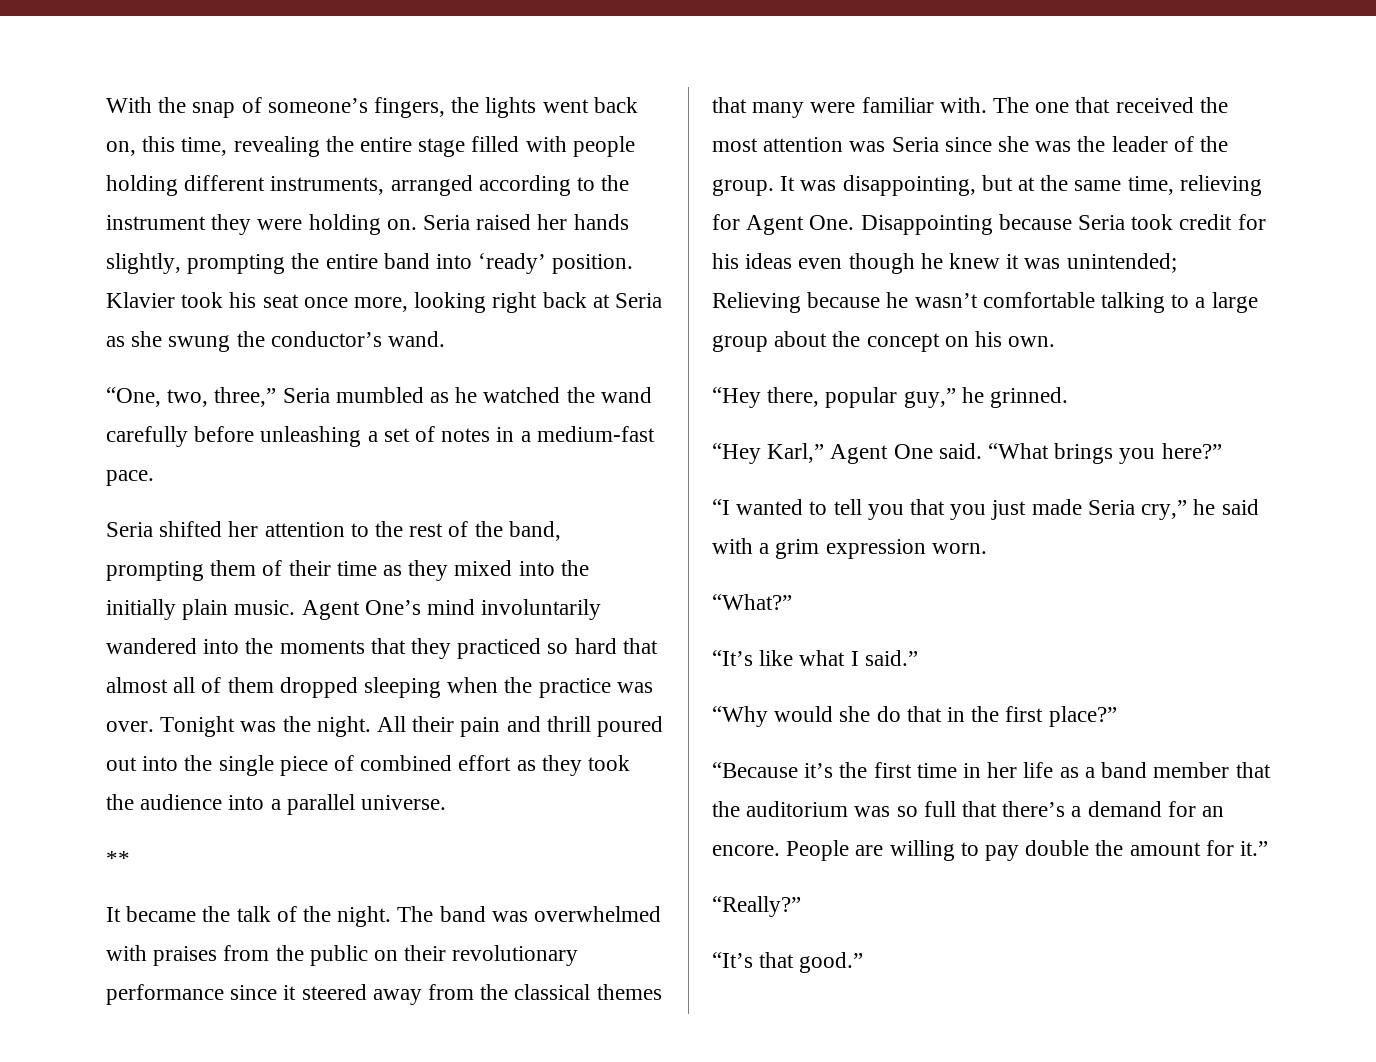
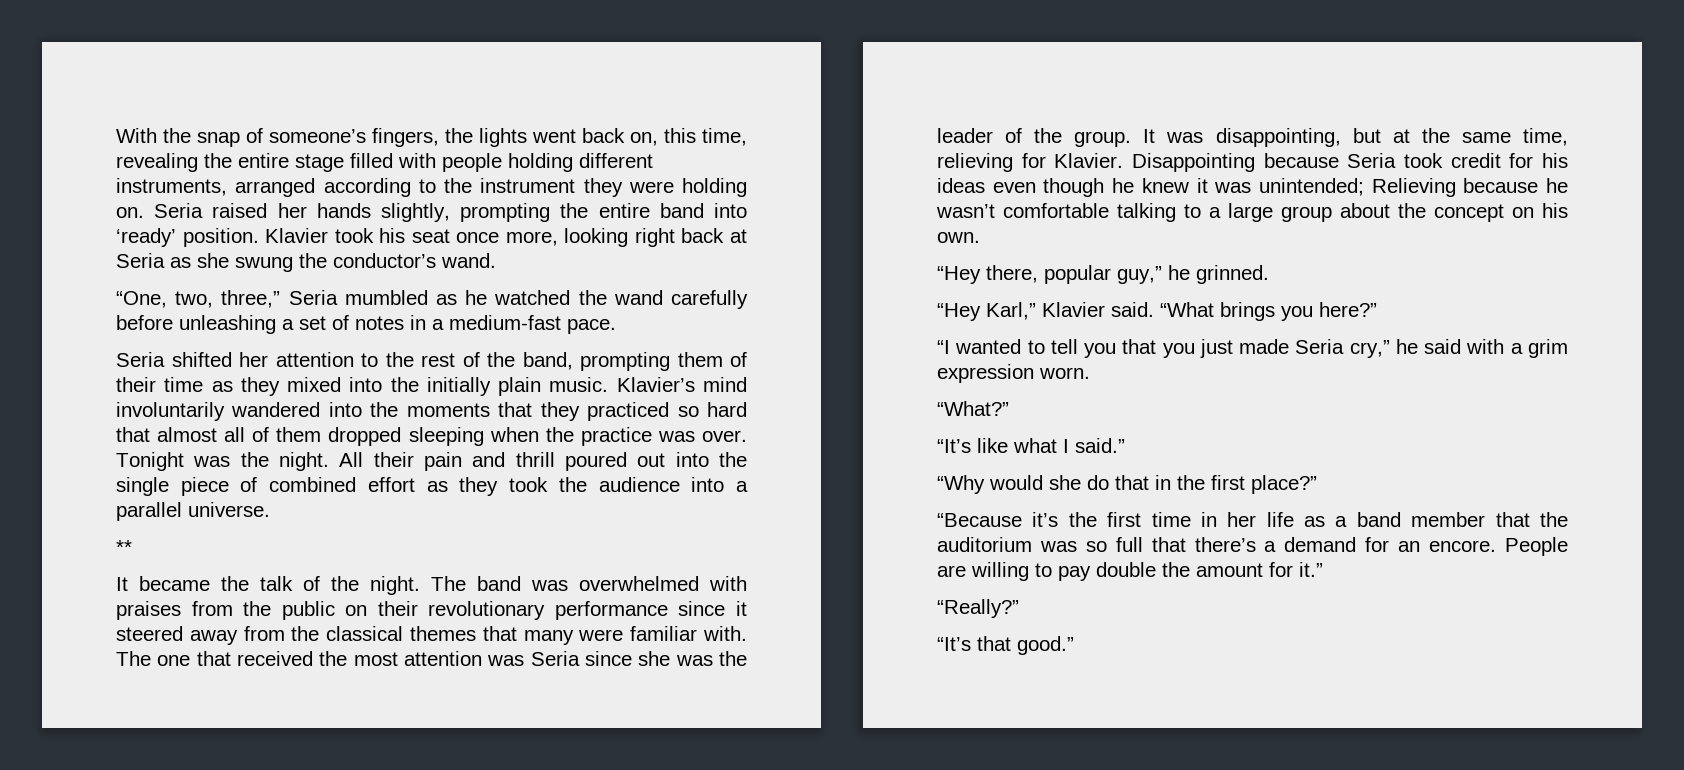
- Agent One’s mind involuntarily wandered into the moments that they practiced so hard that almost all of them dropped sleeping when the practice was over.
+ Klavier’s mind involuntarily wandered into the moments that they practiced so hard that almost all of them dropped sleeping when the practice was over.
- It was disappointing, but at the same time, relieving for Agent One. Disappointing because Seria took credit for his ideas even though he knew it was unintended; Relieving because he wasn’t comfortable talking to a large group about the concept on his own.
+ It was disappointing, but at the same time, relieving for Klavier. Disappointing because Seria took credit for his ideas even though he knew it was unintended; Relieving because he wasn’t comfortable talking to a large group about the concept on his own.
- “Hey Karl,” Agent One said.
+ “Hey Karl,” Klavier said.

